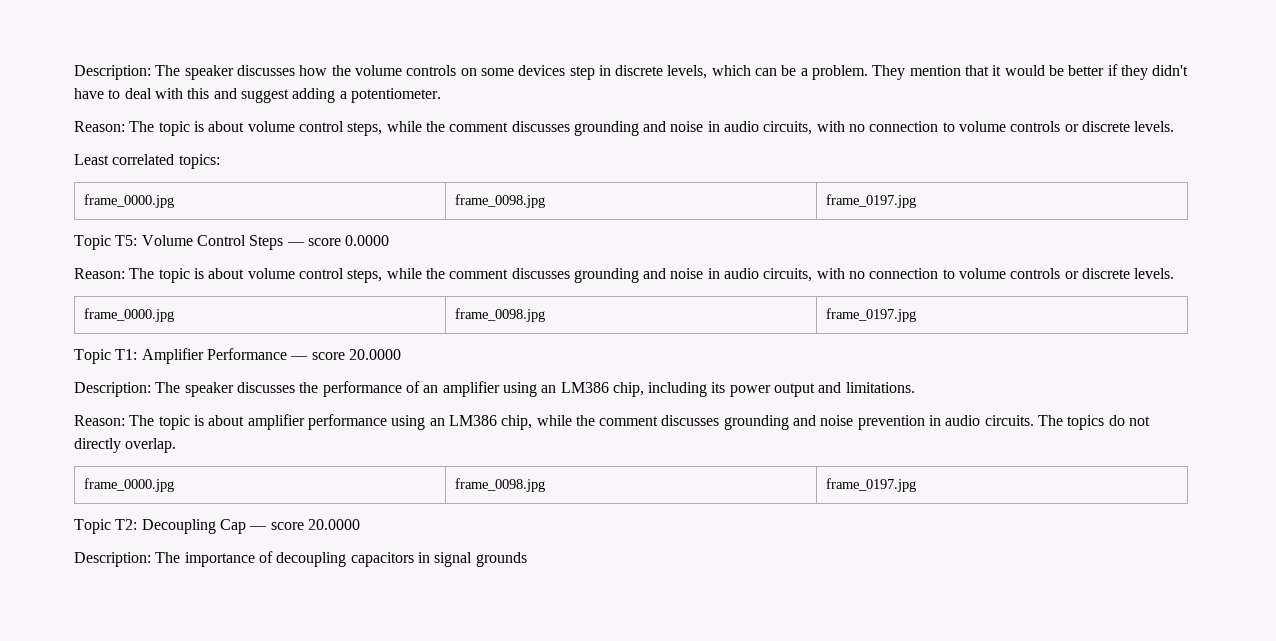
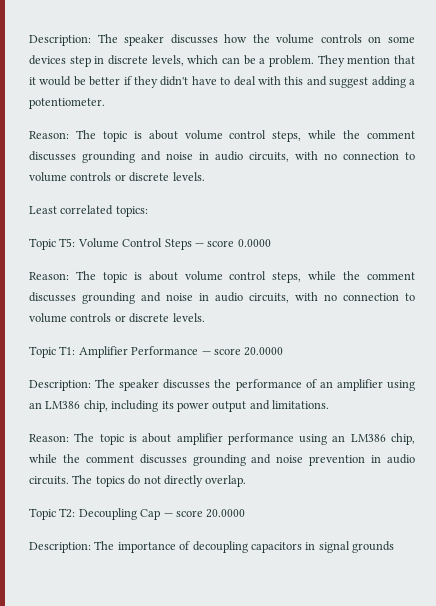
  Least correlated topics:
- frame_0000.jpg | frame_0098.jpg | frame_0197.jpg
  Topic T5: Volume Control Steps — score 0.0000
  Reason: The topic is about volume control steps, while the comment discusses grounding and noise in audio circuits, with no connection to volume controls or discrete levels.
- frame_0000.jpg | frame_0098.jpg | frame_0197.jpg
  The topics do not directly overlap.
- frame_0000.jpg | frame_0098.jpg | frame_0197.jpg

